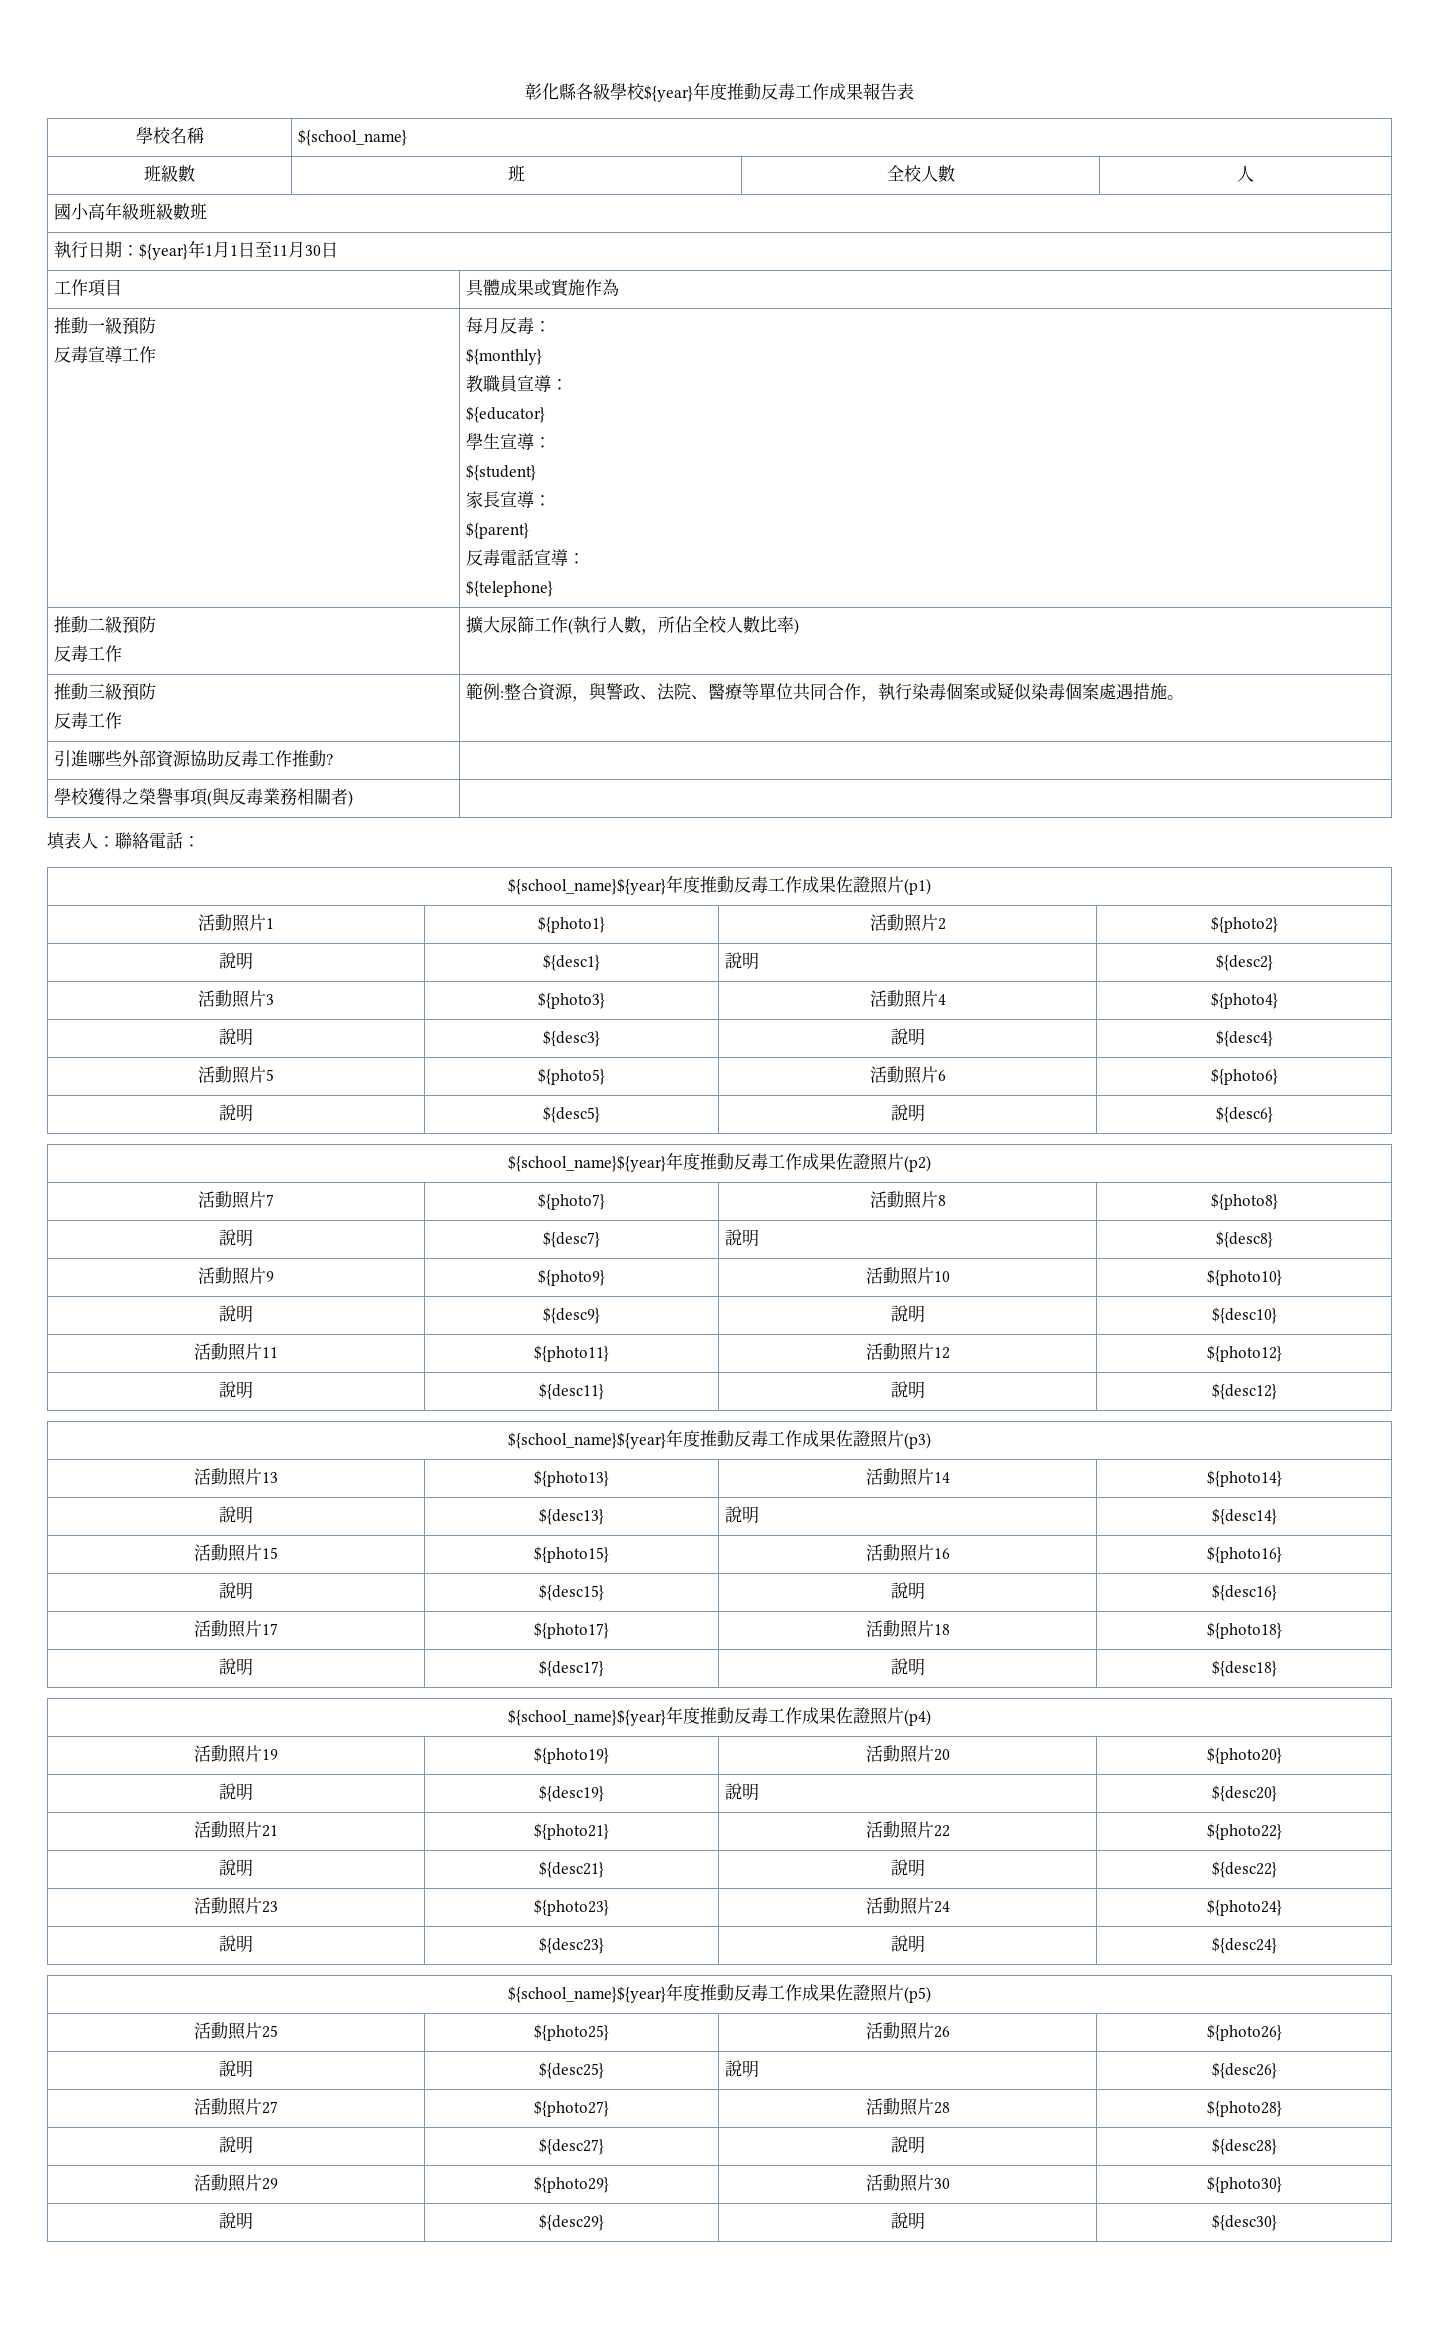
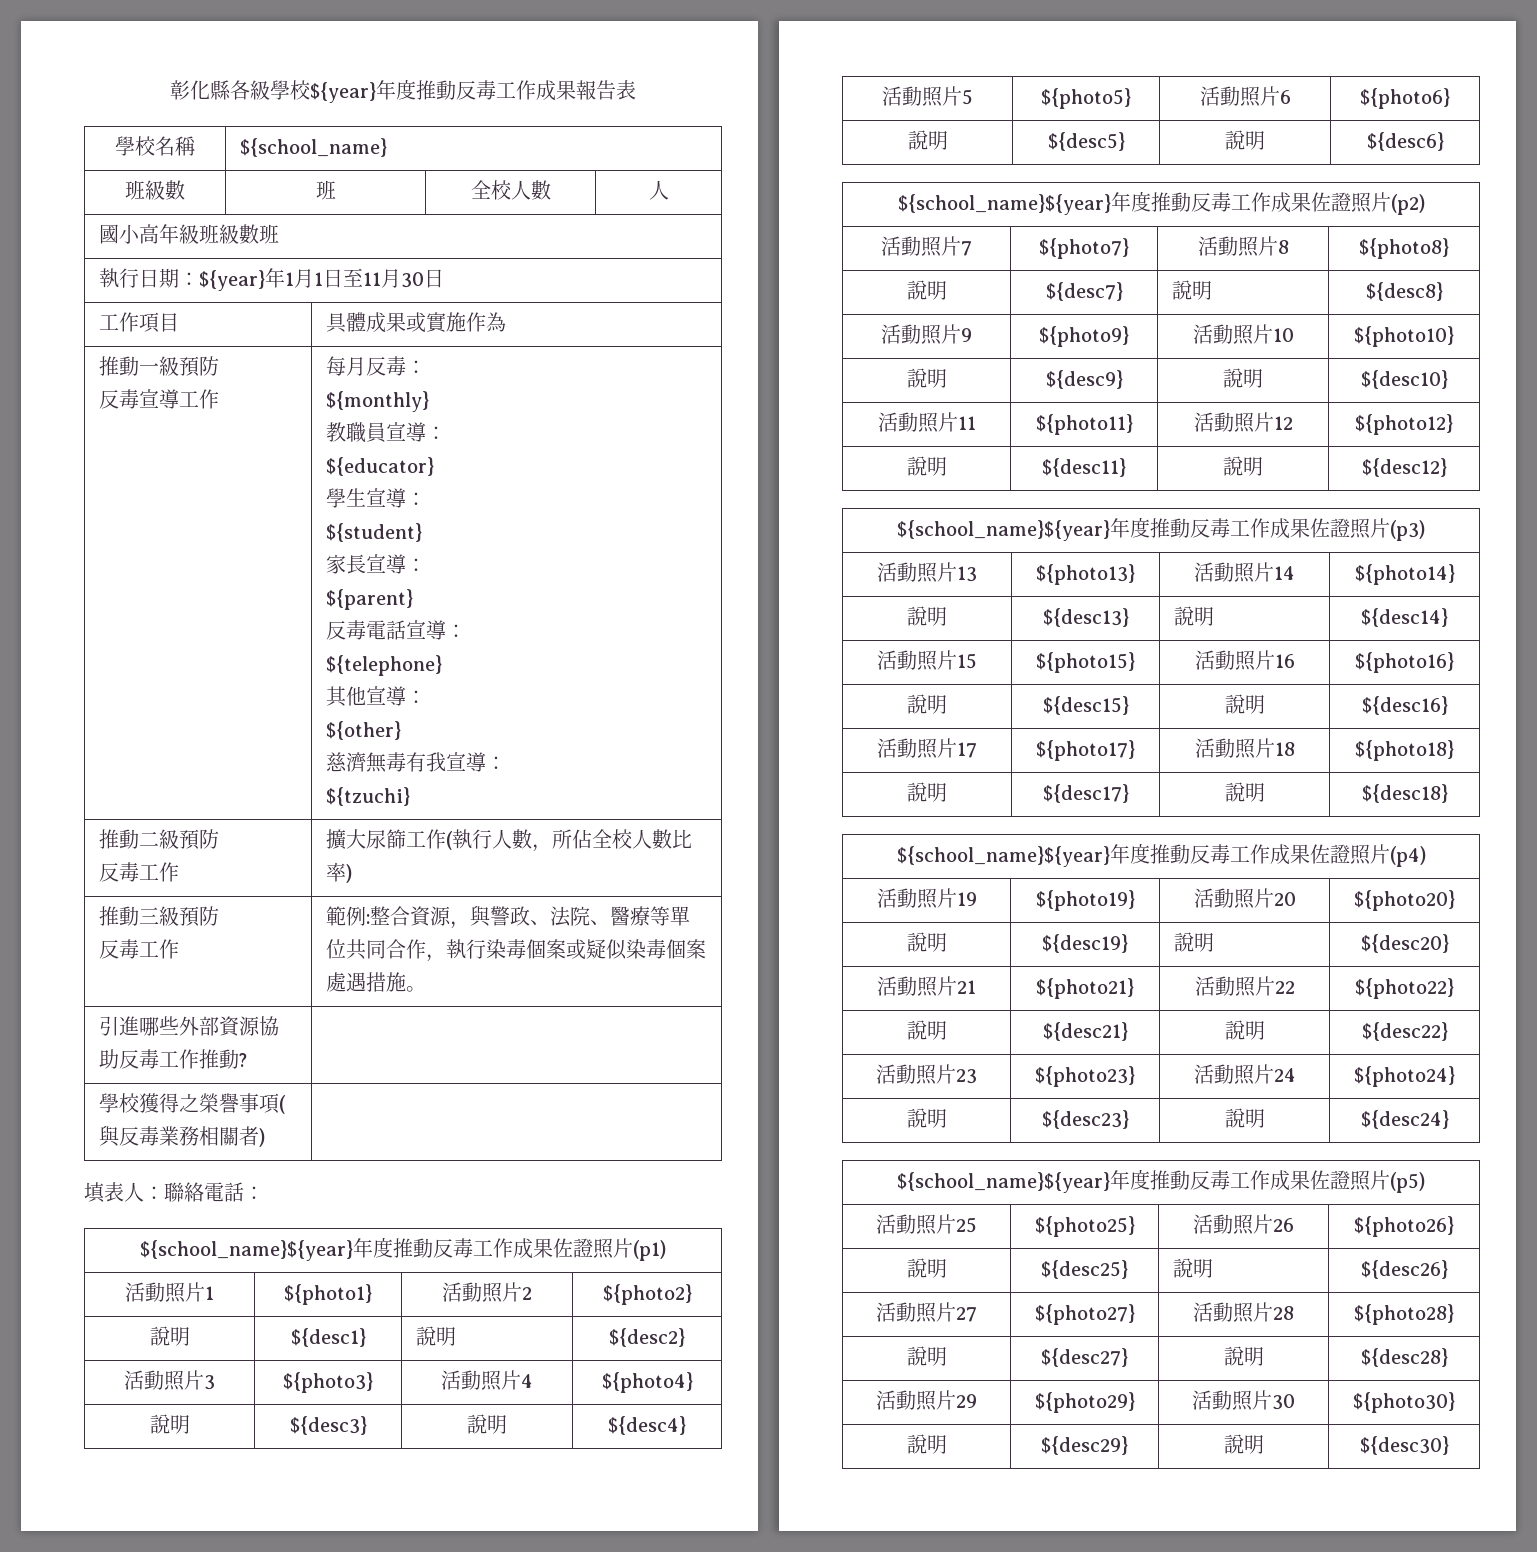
  推動一級預防
  反毒宣導工作 | 每月反毒：
  ${monthly}
  教職員宣導：
  ${educator}
  學生宣導：
  ${student}
  家長宣導：
  ${parent}
  反毒電話宣導：
  ${telephone}
+ 其他宣導：
+ ${other}
+ 慈濟無毒有我宣導：
+ ${tzuchi}

